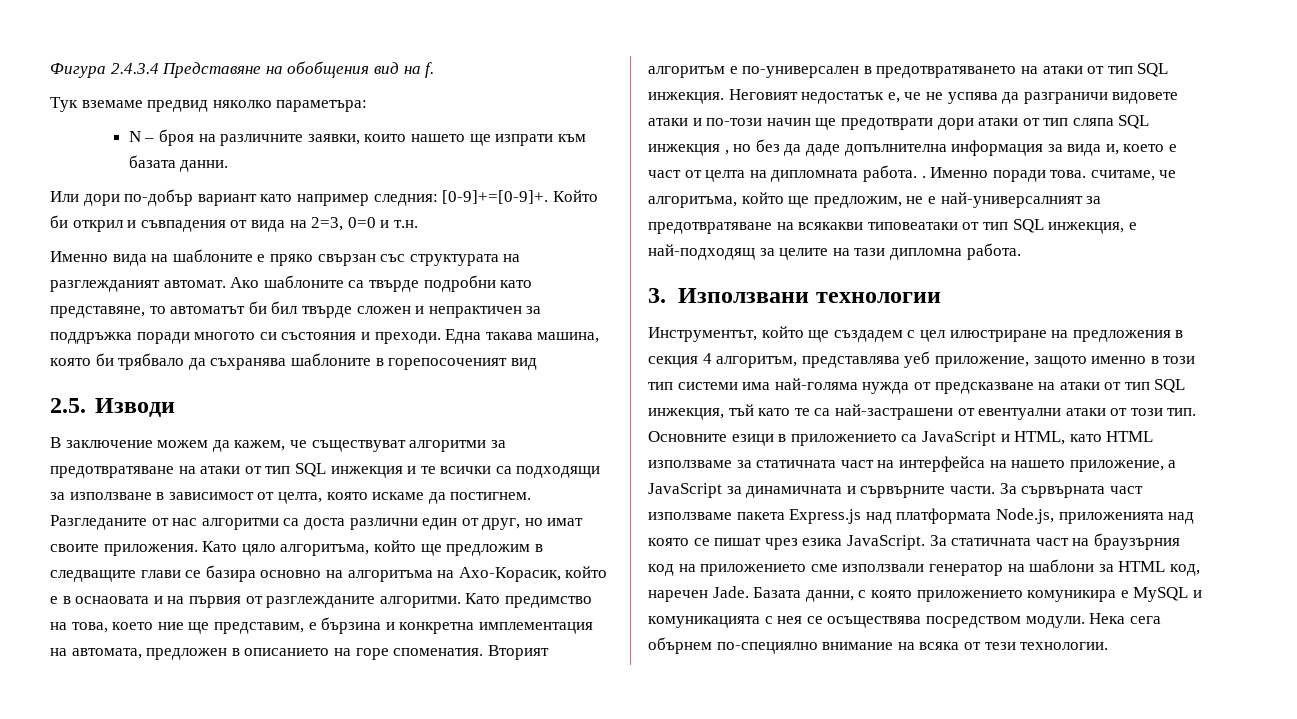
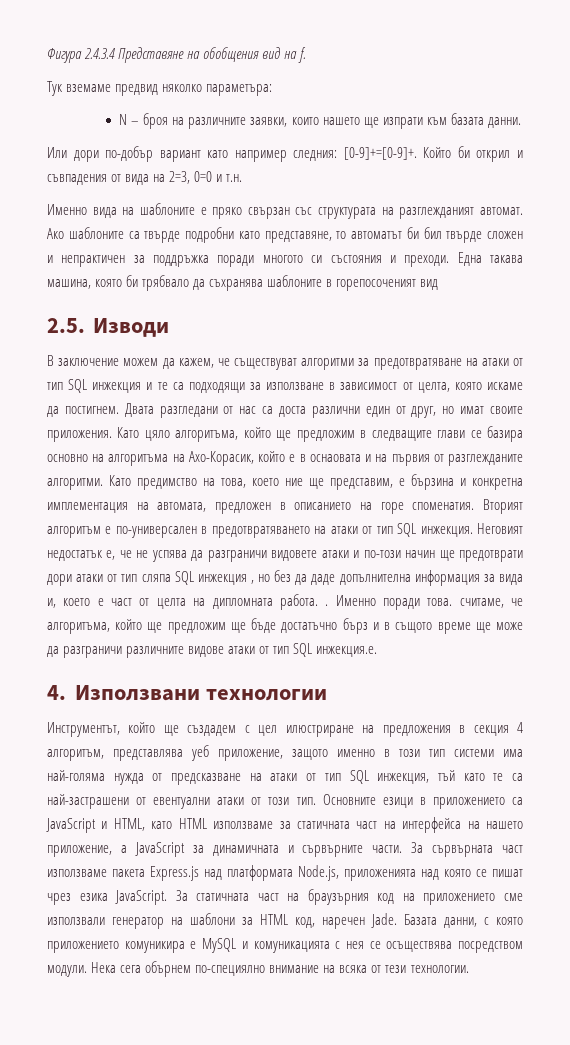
- В заключение можем да кажем, че съществуват алгоритми за предотвратяване на атаки от тип SQL инжекция и те всички са подходящи за използване в зависимост от целта, която искаме да постигнем.
+ В заключение можем да кажем, че съществуват алгоритми за предотвратяване на атаки от тип SQL инжекция и те са подходящи за използване в зависимост от целта, която искаме да постигнем.
- Разгледаните от нас алгоритми са доста различни един от друг, но имат своите приложения.
+ Двата разгледани от нас са доста различни един от друг, но имат своите приложения.
- Именно поради това. считаме, че алгоритъма, който ще предложим, не е най-универсалният за предотвратяване на всякакви типовеатаки от тип SQL инжекция, е най-подходящ за целите на тази дипломна работа.
- 3. Използвани технологии
+ Именно поради това. считаме, че алгоритъма, който ще предложим ще бъде достатъчно бърз и в същото време ще може да разграничи различните видове атаки от тип SQL инжекция.е.
+ 4. Използвани технологии

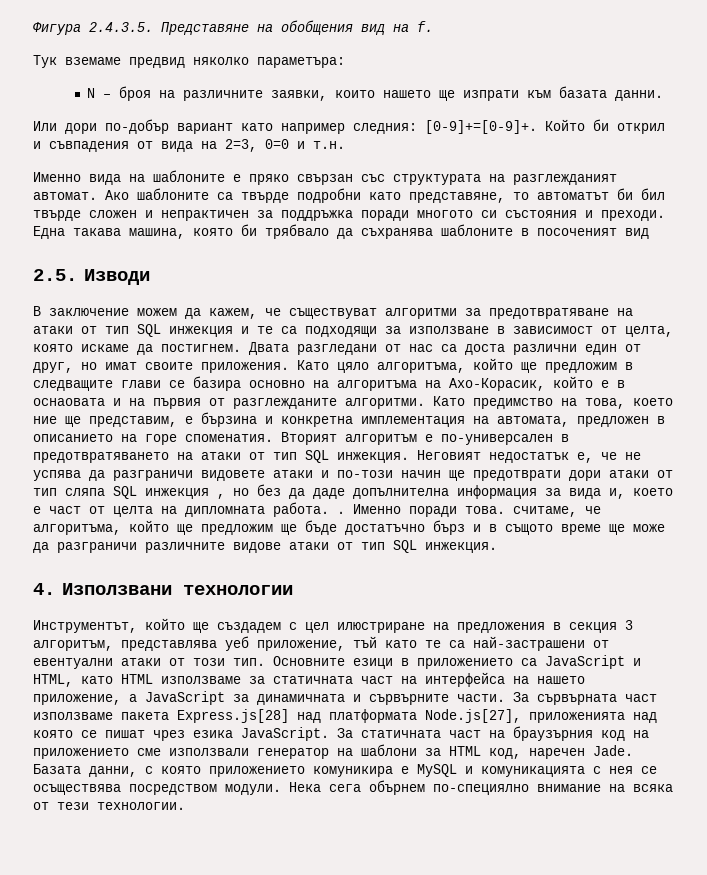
- Фигура 2.4.3.4 Представяне на обобщения вид на f.
+ Фигура 2.4.3.5. Представяне на обобщения вид на f.
- Една такава машина, която би трябвало да съхранява шаблоните в горепосоченият вид
+ Една такава машина, която би трябвало да съхранява шаблоните в посоченият вид
- Именно поради това. считаме, че алгоритъма, който ще предложим ще бъде достатъчно бърз и в същото време ще може да разграничи различните видове атаки от тип SQL инжекция.е.
+ Именно поради това. считаме, че алгоритъма, който ще предложим ще бъде достатъчно бърз и в същото време ще може да разграничи различните видове атаки от тип SQL инжекция.
- Инструментът, който ще създадем с цел илюстриране на предложения в секция 4 алгоритъм, представлява уеб приложение, защото именно в този тип системи има най-голяма нужда от предсказване на атаки от тип SQL инжекция, тъй като те са най-застрашени от евентуални атаки от този тип.
+ Инструментът, който ще създадем с цел илюстриране на предложения в секция 3 алгоритъм, представлява уеб приложение, тъй като те са най-застрашени от евентуални атаки от този тип.
- За сървърната част използваме пакета Express.js над платформата Node.js, приложенията над която се пишат чрез езика JavaScript.
+ За сървърната част използваме пакета Express.js[28] над платформата Node.js[27], приложенията над която се пишат чрез езика JavaScript.

